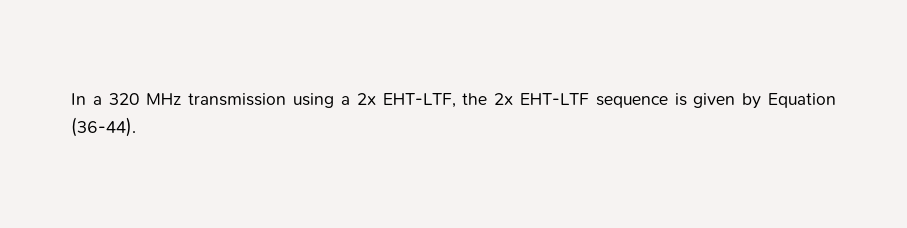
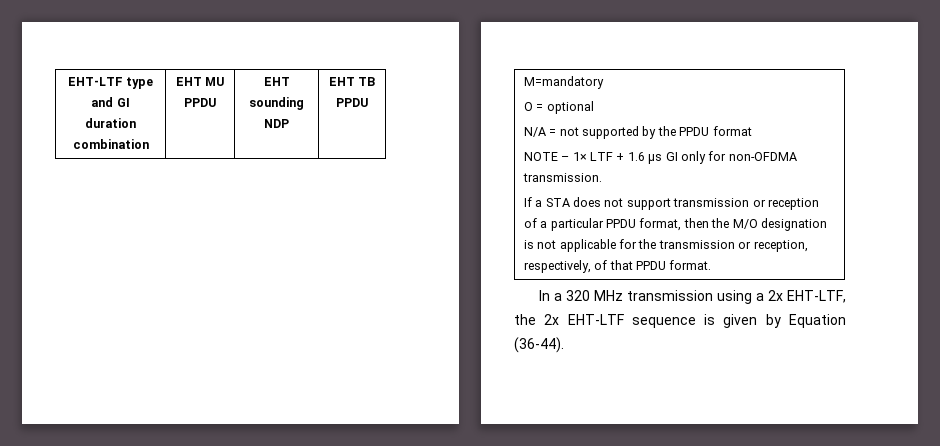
+ EHT-LTF type and GI duration combination | EHT MU PPDU | EHT sounding NDP | EHT TB PPDU
+ M=mandatory
+ O = optional
+ N/A = not supported by the PPDU format
+ NOTE – 1× LTF + 1.6 μs GI only for non-OFDMA transmission.
+ If a STA does not support transmission or reception of a particular PPDU format, then the M/O designation is not applicable for the transmission or reception, respectively, of that PPDU format.

